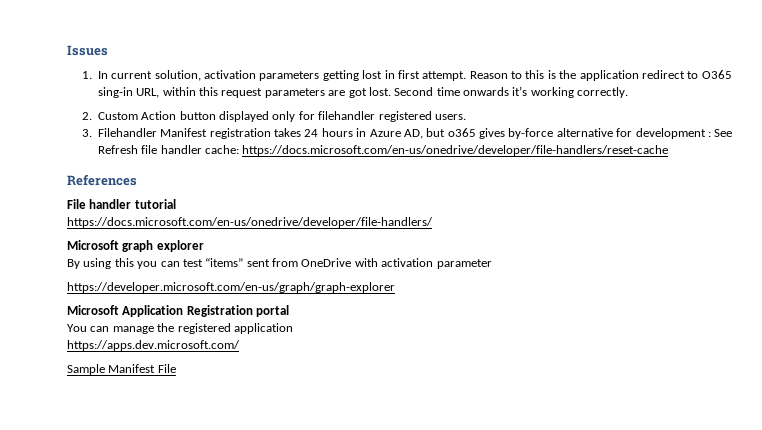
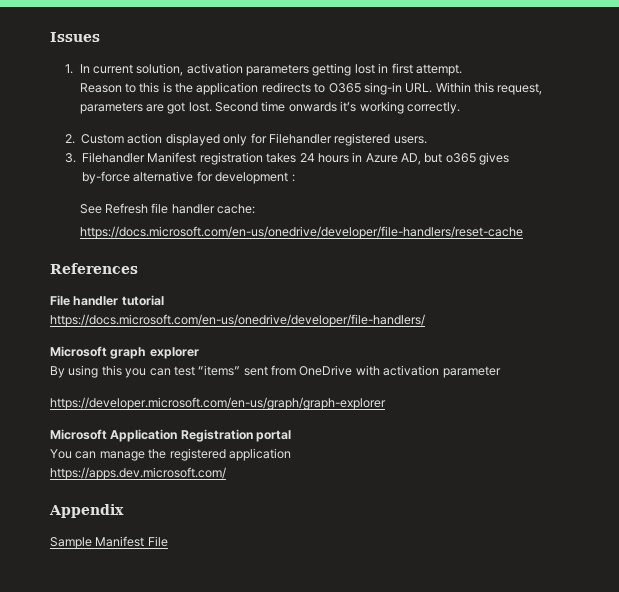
- 1. In current solution, activation parameters getting lost in first attempt. Reason to this is the application redirect to O365 sing-in URL, within this request parameters are got lost.
+ 1. In current solution, activation parameters getting lost in first attempt.
+ Reason to this is the application redirects to O365 sing-in URL. Within this request, parameters are got lost.
- 2. Custom Action button displayed only for filehandler registered users.
+ 2. Custom action displayed only for Filehandler registered users.
- 3. Filehandler Manifest registration takes 24 hours in Azure AD, but o365 gives by-force alternative for development : See Refresh file handler cache: https://docs.microsoft.com/en-us/onedrive/developer/file-handlers/reset-cache
+ 3. Filehandler Manifest registration takes 24 hours in Azure AD, but o365 gives by-force alternative for development :
+ See Refresh file handler cache:
+ https://docs.microsoft.com/en-us/onedrive/developer/file-handlers/reset-cache
+ Appendix

